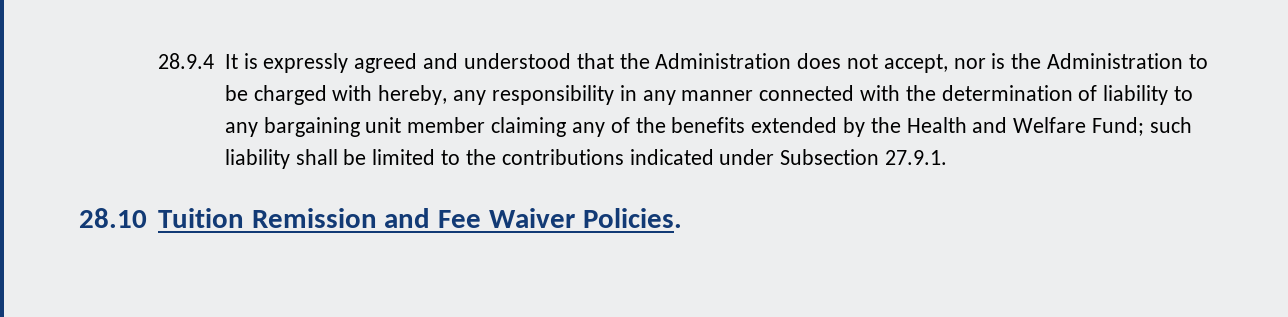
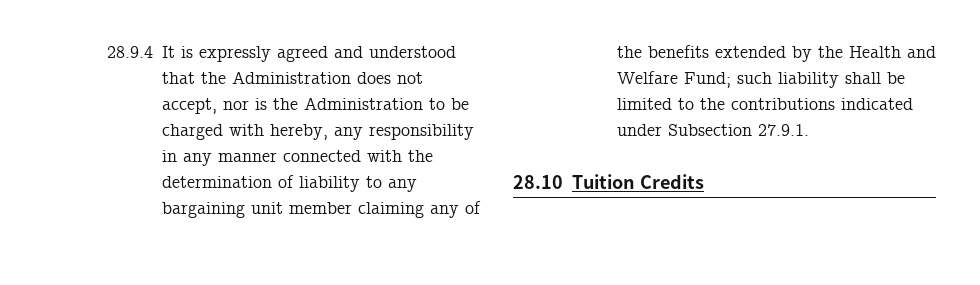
- 28.10 Tuition Remission and Fee Waiver Policies.
+ 28.10 Tuition Credits

